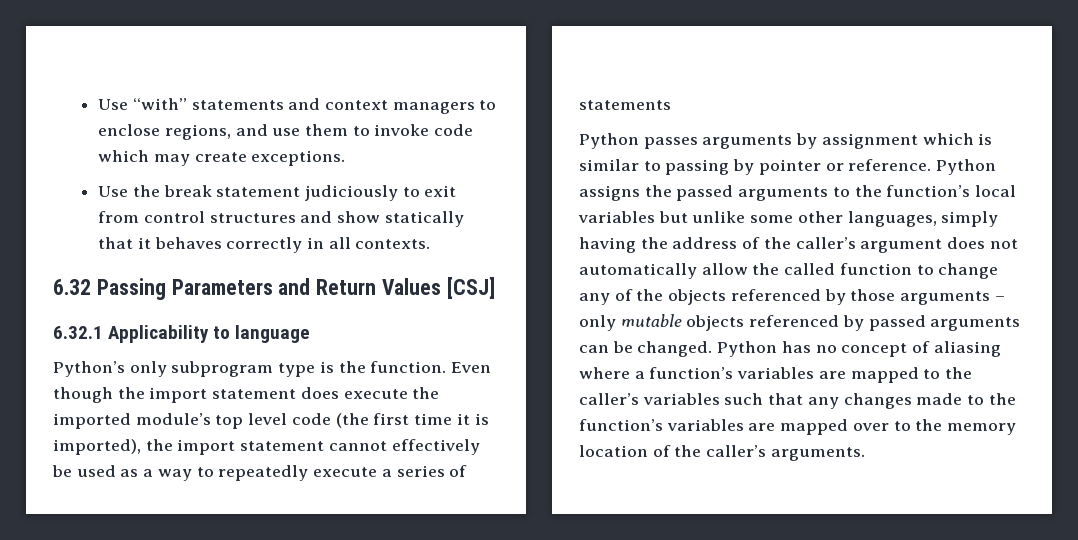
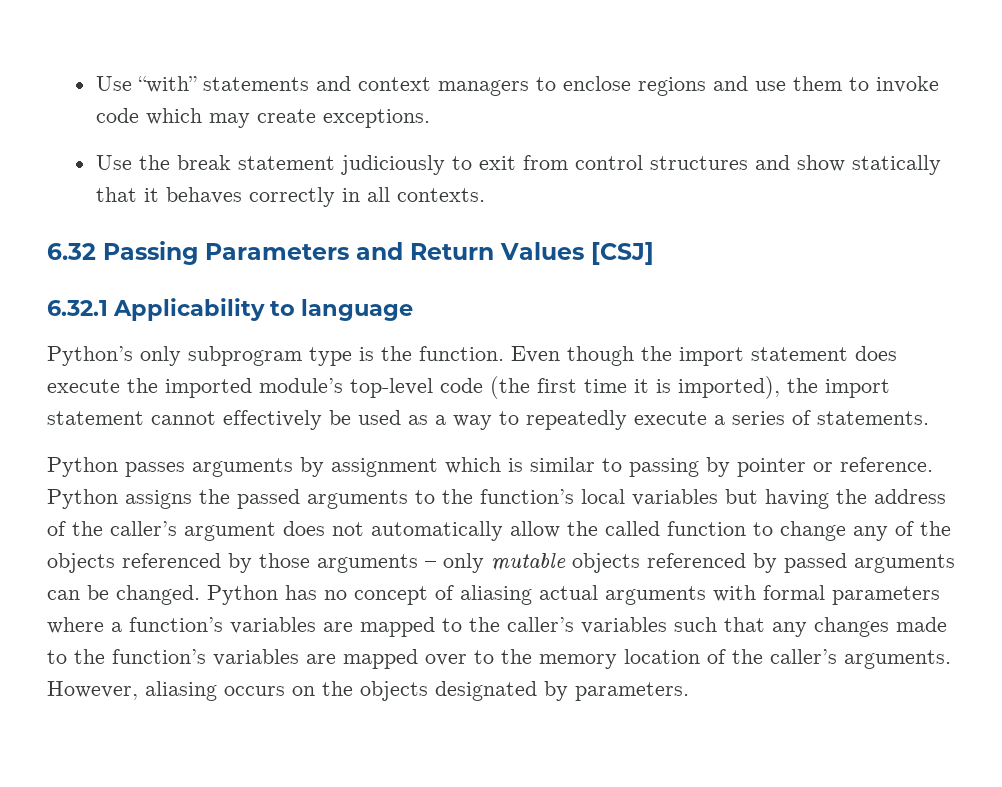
- Use “with” statements and context managers to enclose regions, and use them to invoke code which may create exceptions.
+ Use “with” statements and context managers to enclose regions and use them to invoke code which may create exceptions.
- Even though the import statement does execute the imported module’s top level code (the first time it is imported), the import statement cannot effectively be used as a way to repeatedly execute a series of statements
+ Even though the import statement does execute the imported module’s top-level code (the first time it is imported), the import statement cannot effectively be used as a way to repeatedly execute a series of statements.
- Python assigns the passed arguments to the function’s local variables but unlike some other languages, simply having the address of the caller’s argument does not automatically allow the called function to change any of the objects referenced by those arguments – only mutable objects referenced by passed arguments can be changed.
+ Python assigns the passed arguments to the function’s local variables but having the address of the caller’s argument does not automatically allow the called function to change any of the objects referenced by those arguments – only mutable objects referenced by passed arguments can be changed.
- Python has no concept of aliasing where a function’s variables are mapped to the caller’s variables such that any changes made to the function’s variables are mapped over to the memory location of the caller’s arguments.
+ Python has no concept of aliasing actual arguments with formal parameters where a function’s variables are mapped to the caller’s variables such that any changes made to the function’s variables are mapped over to the memory location of the caller’s arguments.
+ However, aliasing occurs on the objects designated by parameters.

